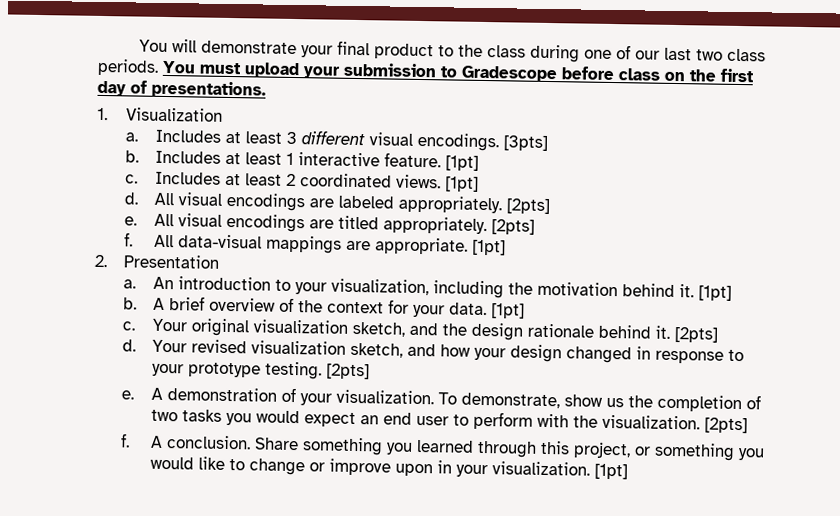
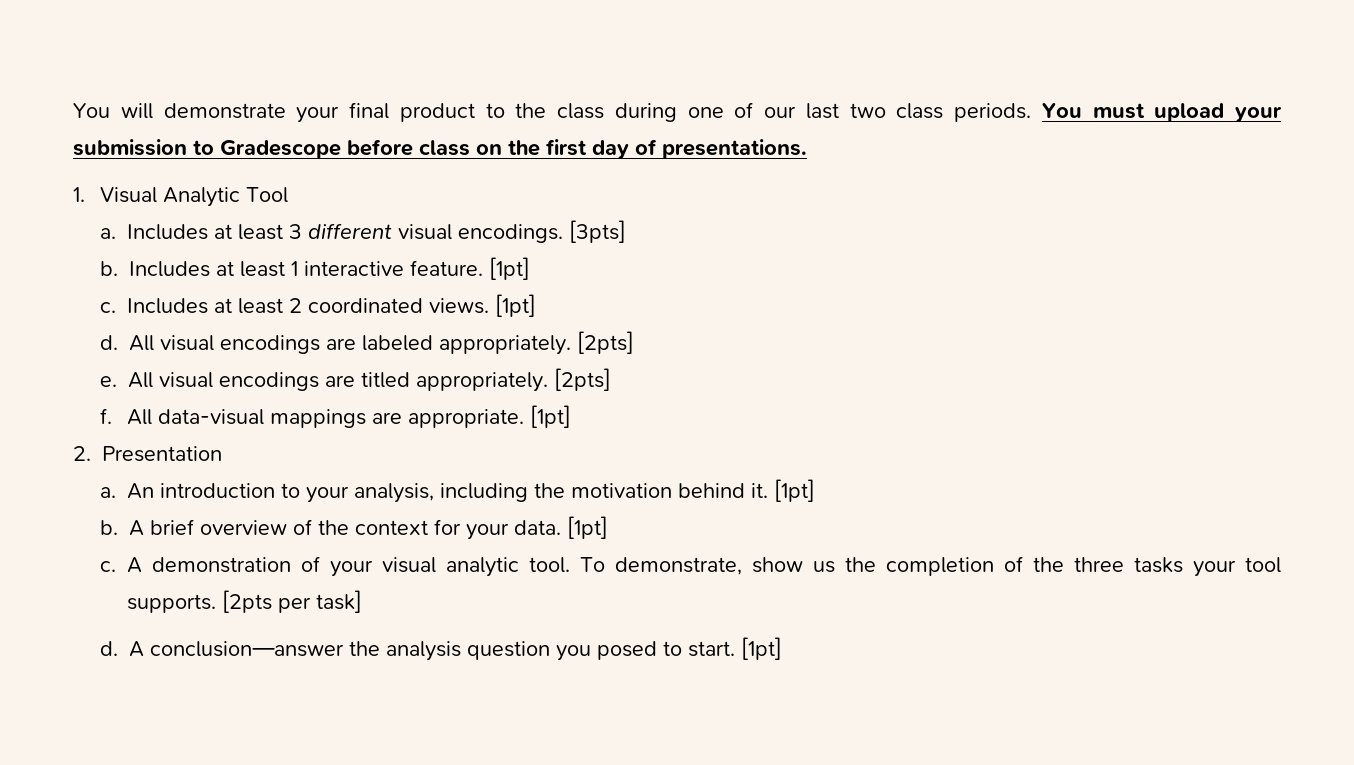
- 1. Visualization
+ 1. Visual Analytic Tool
- An introduction to your visualization, including the motivation behind it.
+ An introduction to your analysis, including the motivation behind it.
- Your original visualization sketch, and the design rationale behind it. [2pts]
- d. Your revised visualization sketch, and how your design changed in response to your prototype testing. [2pts]
- e.
- A demonstration of your visualization.
+ A demonstration of your visual analytic tool.
- To demonstrate, show us the completion of two tasks you would expect an end user to perform with the visualization. [2pts]
- f. A conclusion. Share something you learned through this project, or something you would like to change or improve upon in your visualization.
+ To demonstrate, show us the completion of the three tasks your tool supports. [2pts per task]
+ d. A conclusion—answer the analysis question you posed to start.

